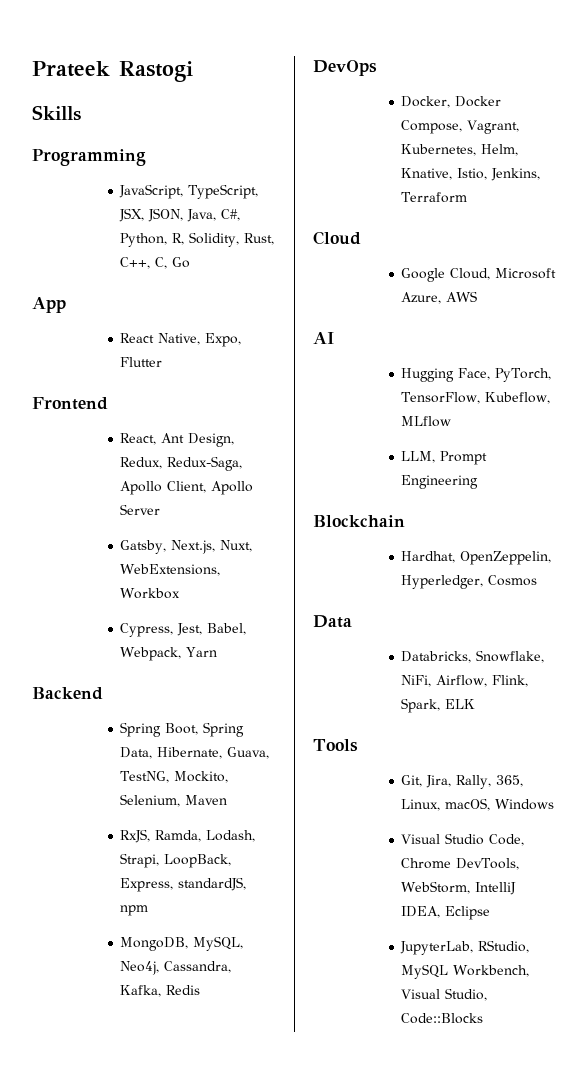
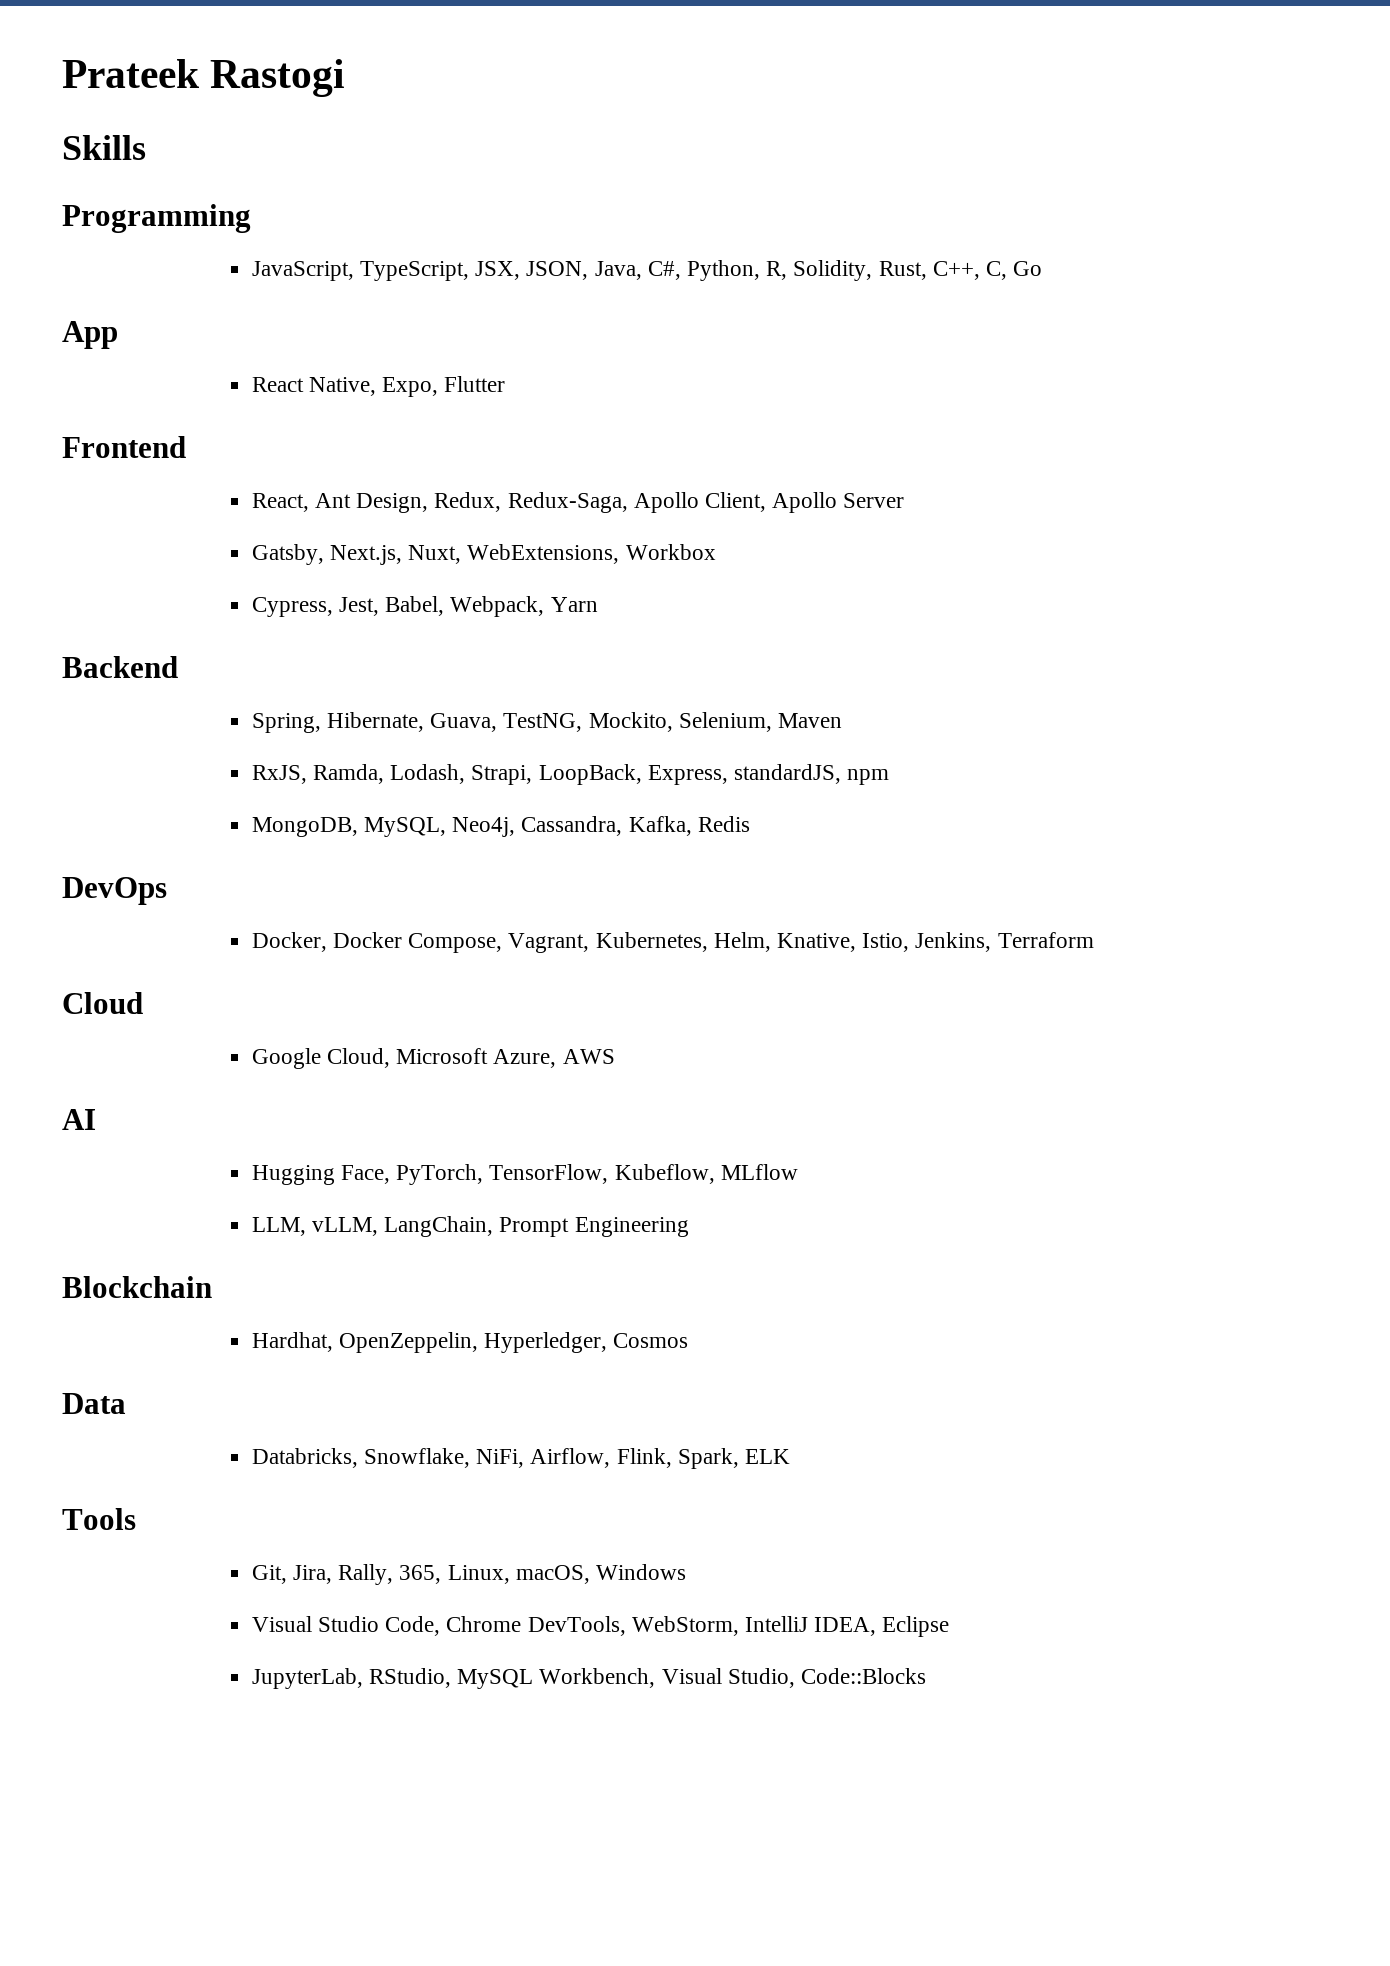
- Spring Boot, Spring Data, Hibernate, Guava, TestNG, Mockito, Selenium, Maven
+ Spring, Hibernate, Guava, TestNG, Mockito, Selenium, Maven
- LLM, Prompt Engineering
+ LLM, vLLM, LangChain, Prompt Engineering

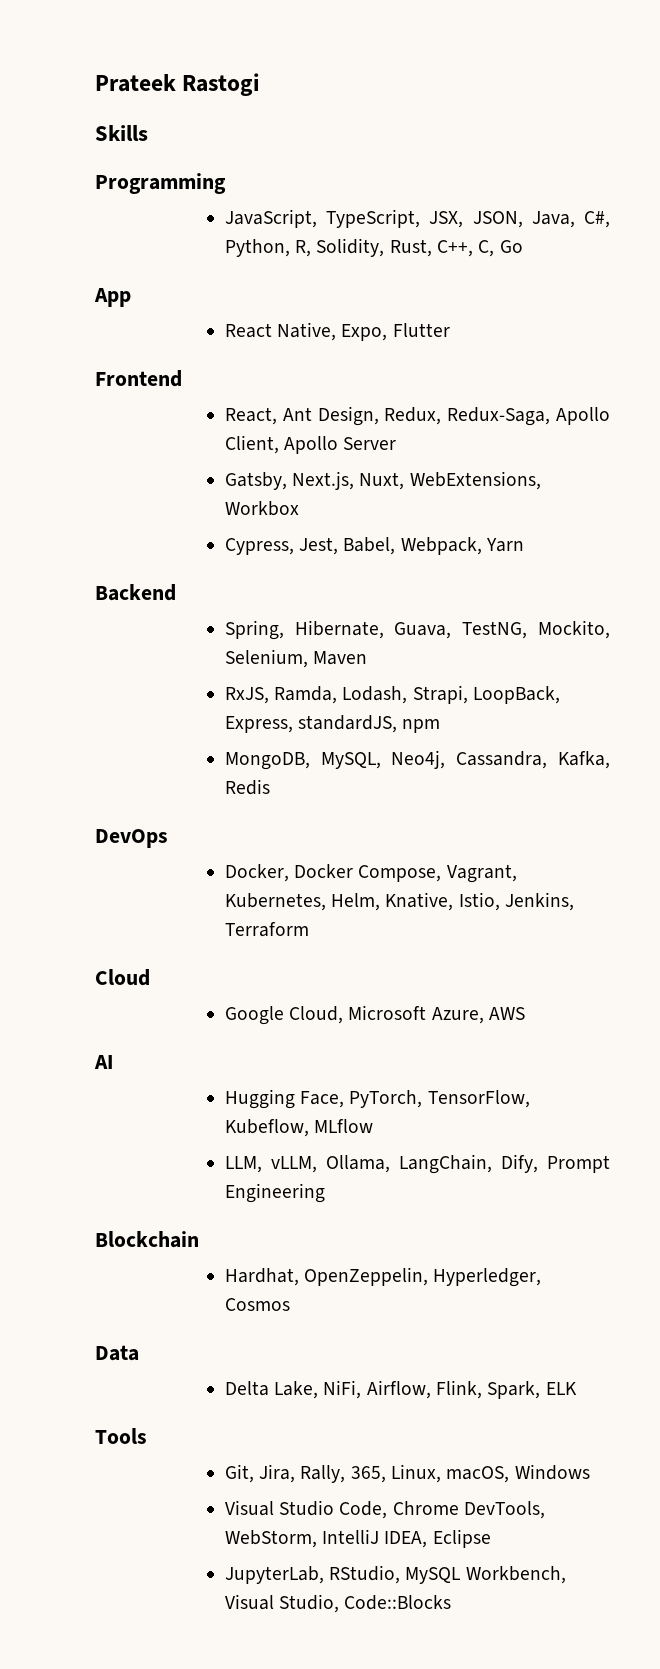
- LLM, vLLM, LangChain, Prompt Engineering
+ LLM, vLLM, Ollama, LangChain, Dify, Prompt Engineering
- Databricks, Snowflake, NiFi, Airflow, Flink, Spark, ELK
+ Delta Lake, NiFi, Airflow, Flink, Spark, ELK

